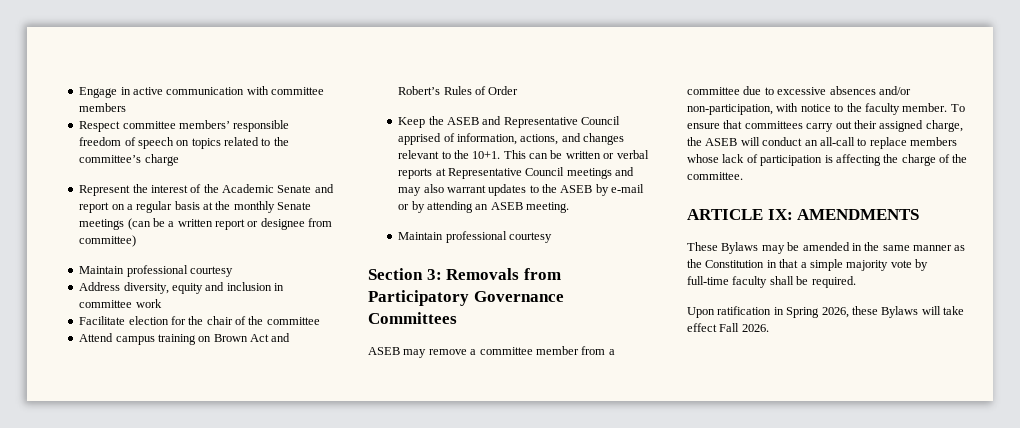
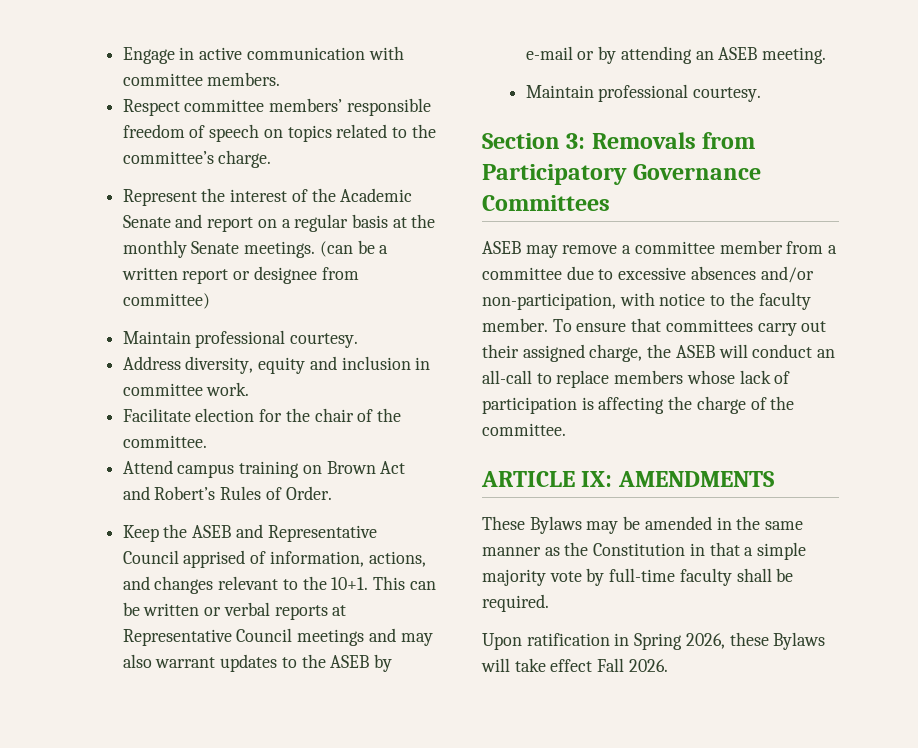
- Engage in active communication with committee members
+ Engage in active communication with committee members.
- Respect committee members’ responsible freedom of speech on topics related to the committee’s charge
+ Respect committee members’ responsible freedom of speech on topics related to the committee’s charge.
- Represent the interest of the Academic Senate and report on a regular basis at the monthly Senate meetings (can be a written report or designee from committee)
- Maintain professional courtesy
+ Represent the interest of the Academic Senate and report on a regular basis at the monthly Senate meetings. (can be a written report or designee from committee)
+ Maintain professional courtesy.
- Address diversity, equity and inclusion in committee work
+ Address diversity, equity and inclusion in committee work.
- Facilitate election for the chair of the committee
+ Facilitate election for the chair of the committee.
- Attend campus training on Brown Act and Robert’s Rules of Order
+ Attend campus training on Brown Act and Robert’s Rules of Order.
  This can be written or verbal reports at Representative Council meetings and may also warrant updates to the ASEB by e-mail or by attending an ASEB meeting.
- Maintain professional courtesy
+ Maintain professional courtesy.

